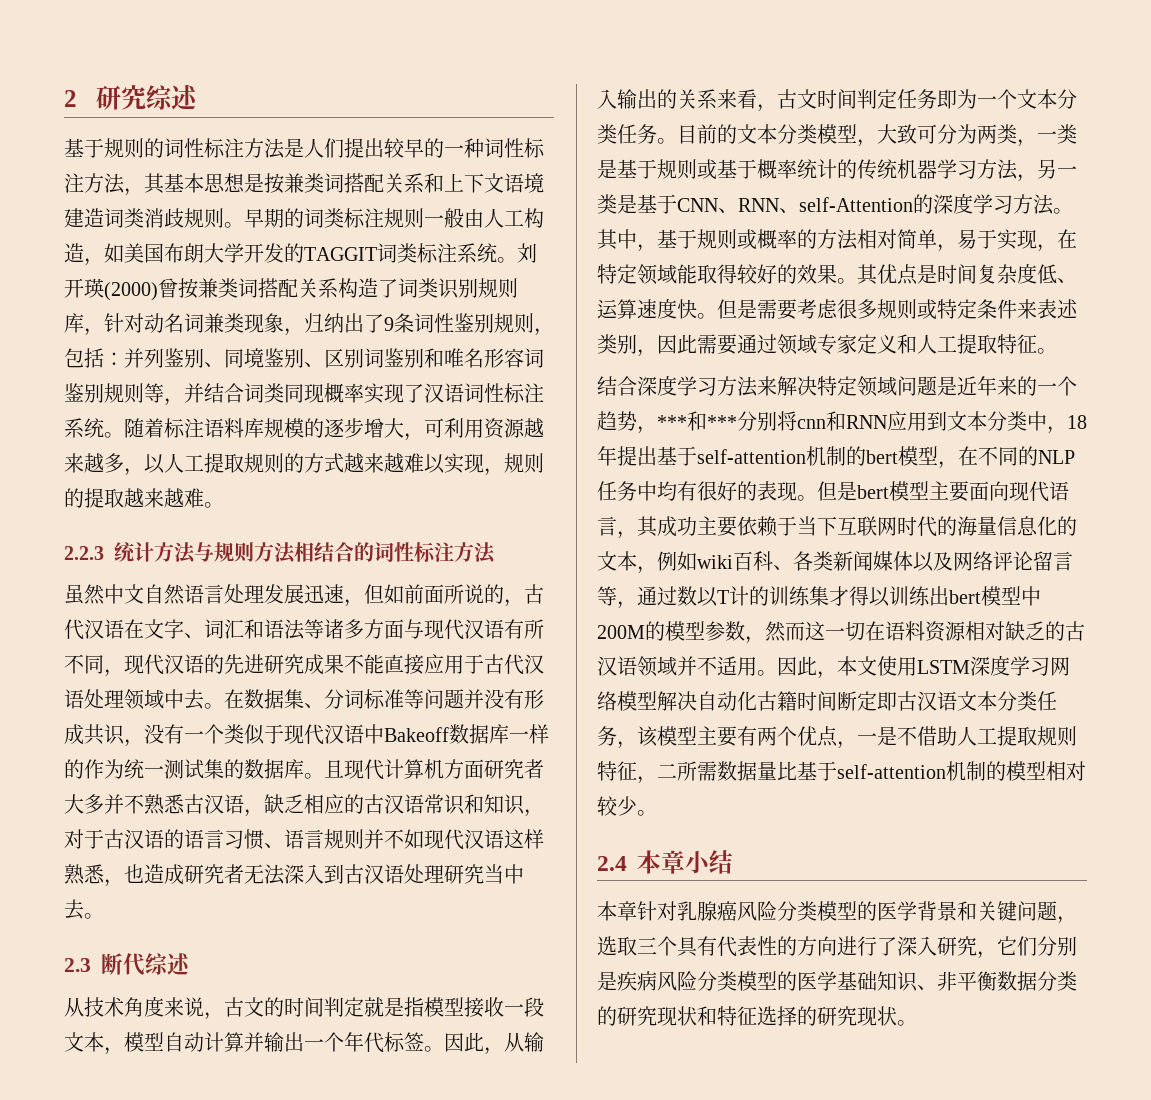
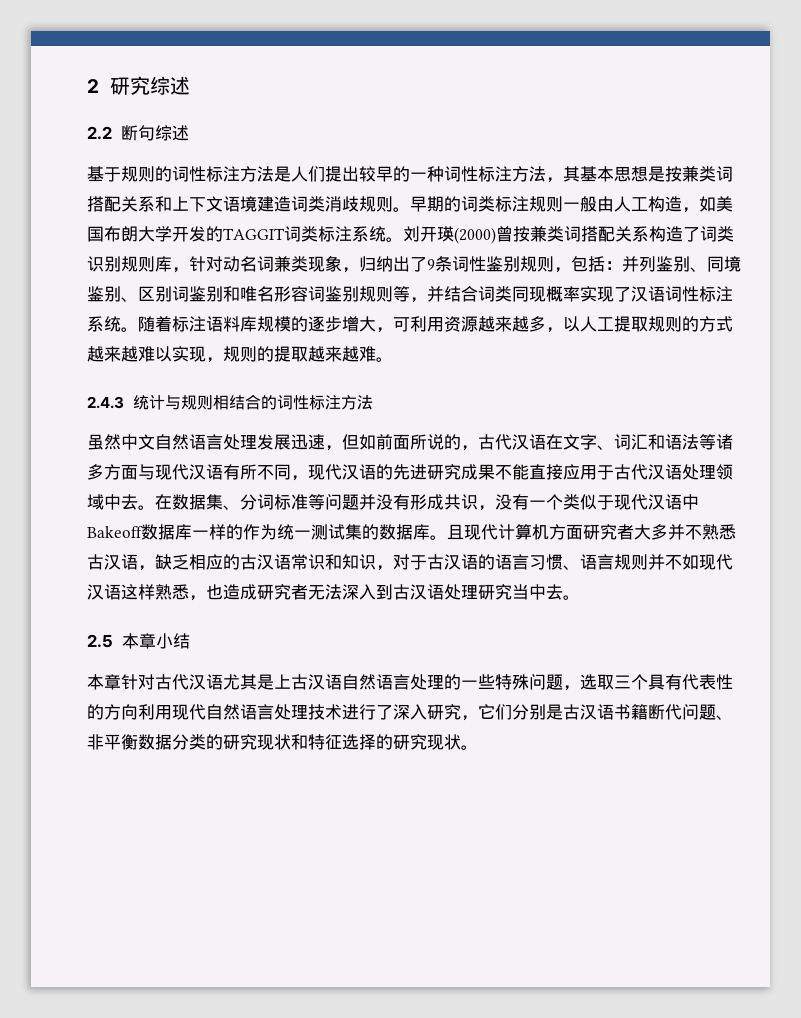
+ 2.2断句综述
- 2.2.3统计方法与规则方法相结合的词性标注方法
+ 2.4.3统计与规则相结合的词性标注方法
- 2.3断代综述
- 从技术角度来说，古文的时间判定就是指模型接收一段文本，模型自动计算并输出一个年代标签。因此，从输入输出的关系来看，古文时间判定任务即为一个文本分类任务。目前的文本分类模型，大致可分为两类，一类是基于规则或基于概率统计的传统机器学习方法，另一类是基于CNN、RNN、self-Attention的深度学习方法。其中，基于规则或概率的方法相对简单，易于实现，在特定领域能取得较好的效果。其优点是时间复杂度低、运算速度快。但是需要考虑很多规则或特定条件来表述类别，因此需要通过领域专家定义和人工提取特征。
- 结合深度学习方法来解决特定领域问题是近年来的一个趋势，***和***分别将cnn和RNN应用到文本分类中，18年提出基于self-attention机制的bert模型，在不同的NLP任务中均有很好的表现。但是bert模型主要面向现代语言，其成功主要依赖于当下互联网时代的海量信息化的文本，例如wiki百科、各类新闻媒体以及网络评论留言等，通过数以T计的训练集才得以训练出bert模型中200M的模型参数，然而这一切在语料资源相对缺乏的古汉语领域并不适用。因此，本文使用LSTM深度学习网络模型解决自动化古籍时间断定即古汉语文本分类任务，该模型主要有两个优点，一是不借助人工提取规则特征，二所需数据量比基于self-attention机制的模型相对较少。
- 2.4本章小结
- 本章针对乳腺癌风险分类模型的医学背景和关键问题，选取三个具有代表性的方向进行了深入研究，它们分别是疾病风险分类模型的医学基础知识、非平衡数据分类的研究现状和特征选择的研究现状。
+ 2.5本章小结
+ 本章针对古代汉语尤其是上古汉语自然语言处理的一些特殊问题，选取三个具有代表性的方向利用现代自然语言处理技术进行了深入研究，它们分别是古汉语书籍断代问题、非平衡数据分类的研究现状和特征选择的研究现状。

